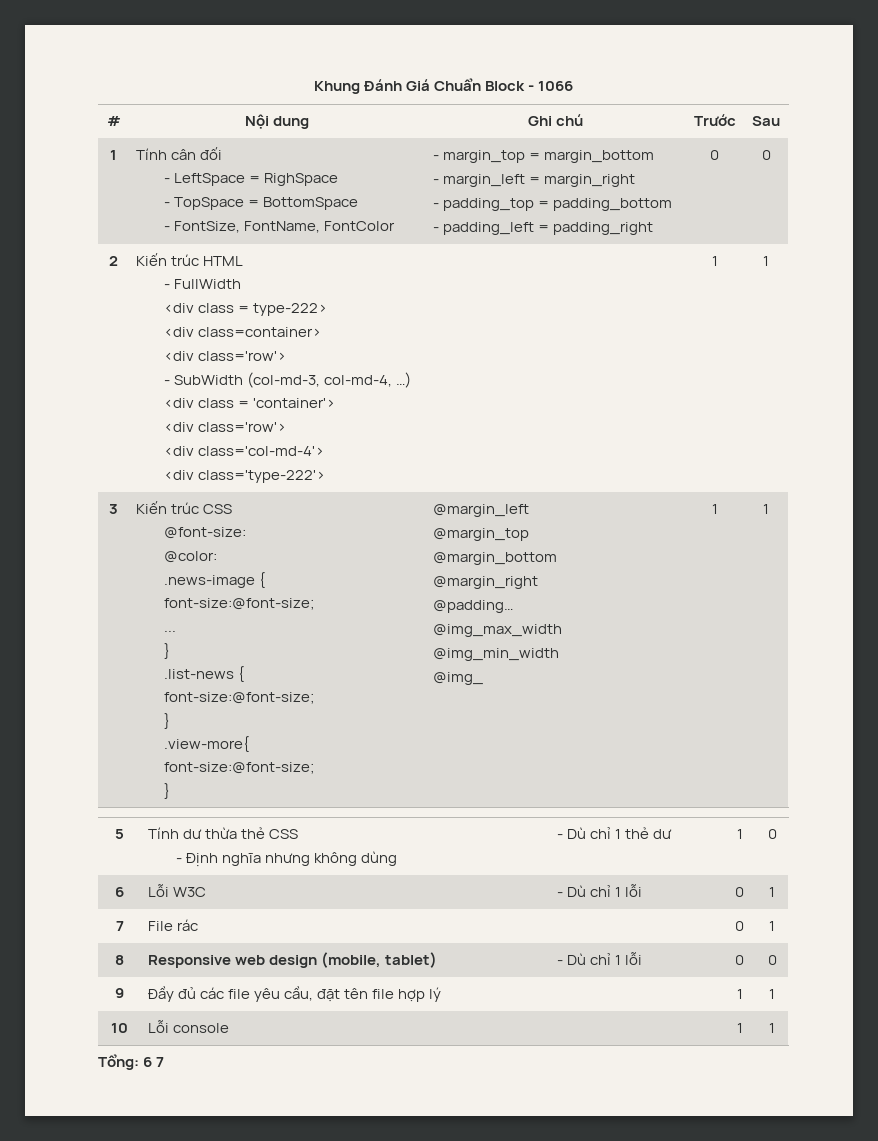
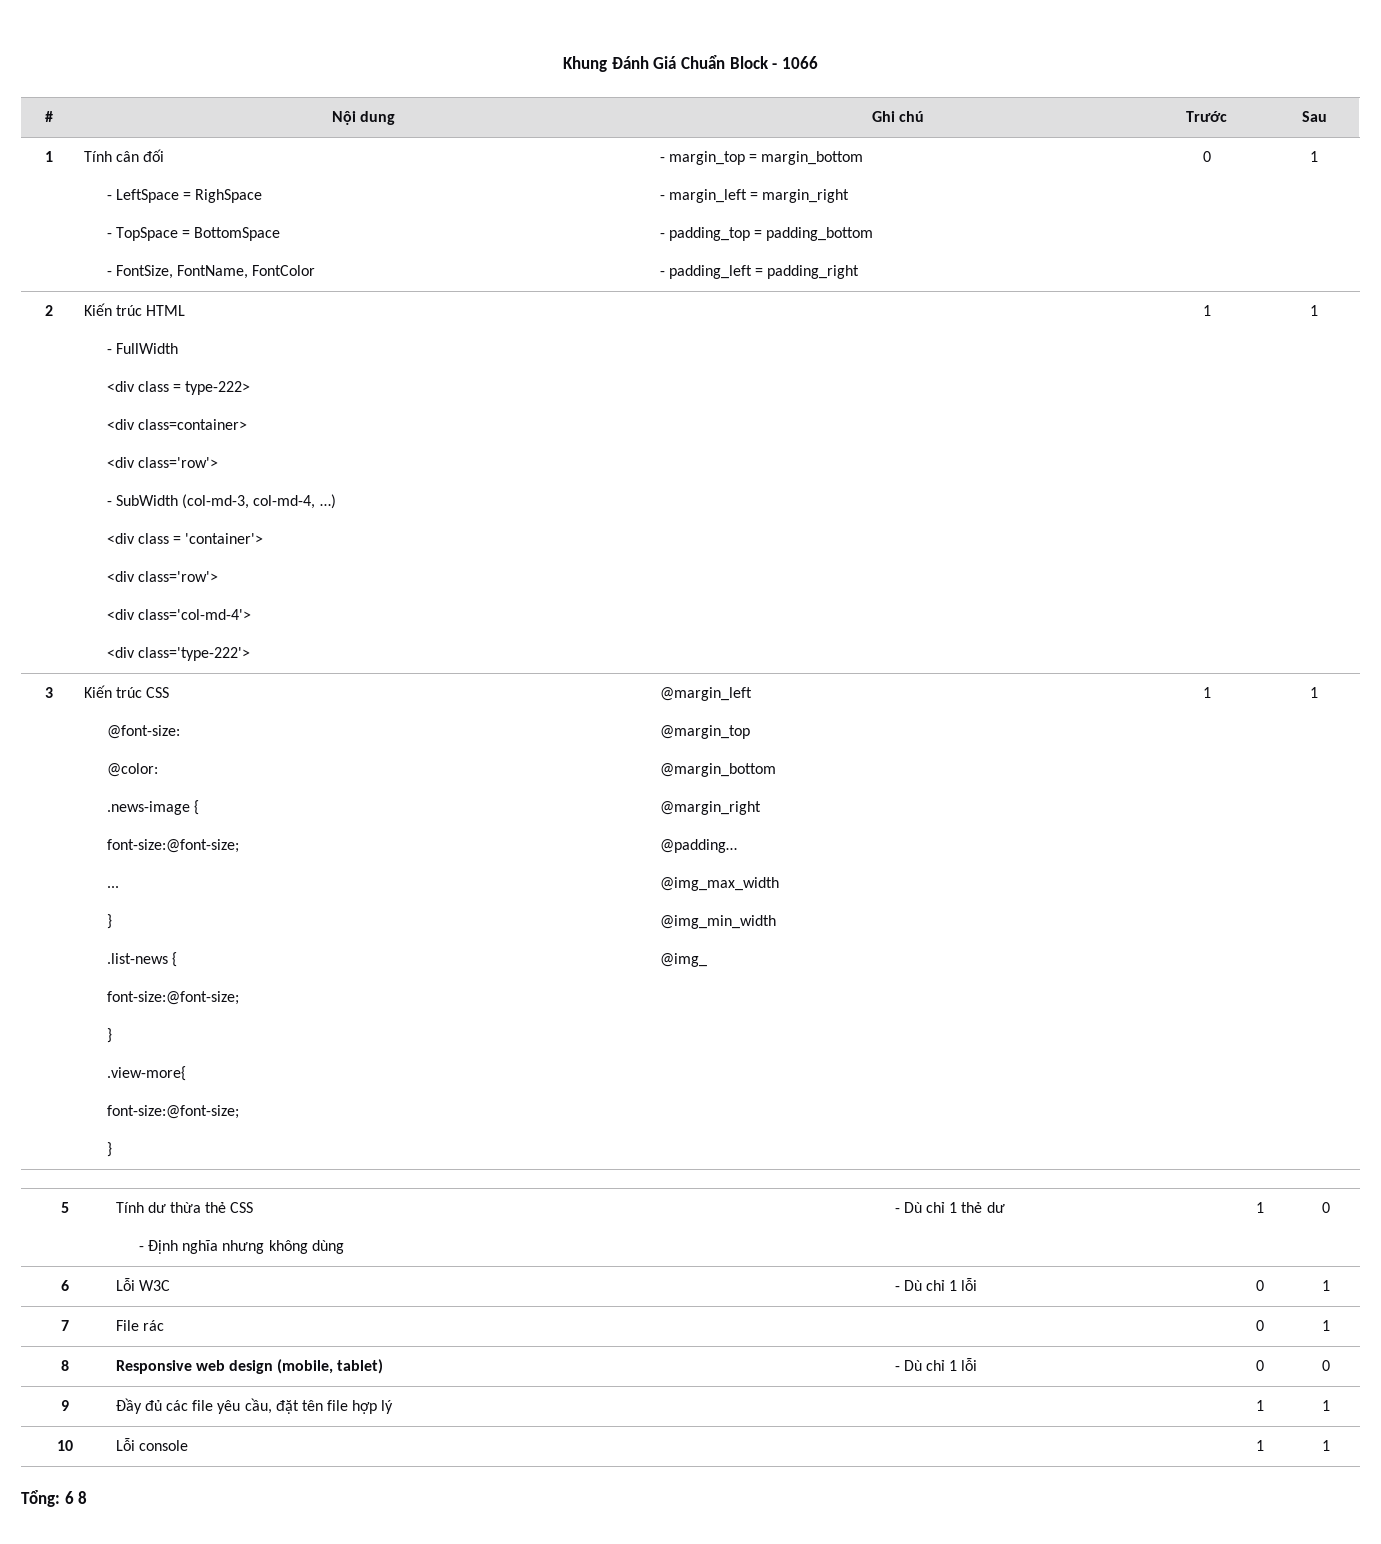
  1 | Tính cân đối
  - LeftSpace = RighSpace
  - TopSpace = BottomSpace
  - FontSize, FontName, FontColor | - margin_top = margin_bottom
  - margin_left = margin_right
  - padding_top = padding_bottom
- - padding_left = padding_right | 0 | 0
+ - padding_left = padding_right | 0 | 1
- Tổng: 6 7
+ Tổng: 6 8

